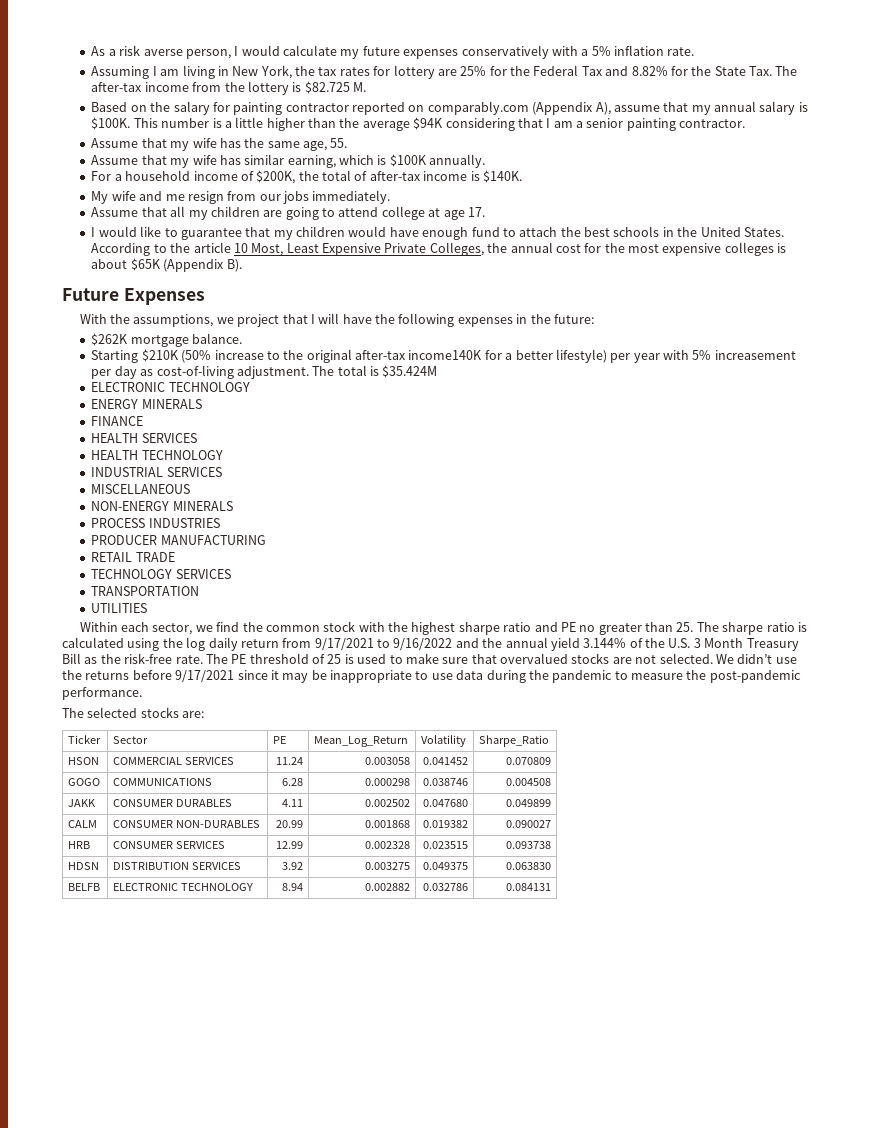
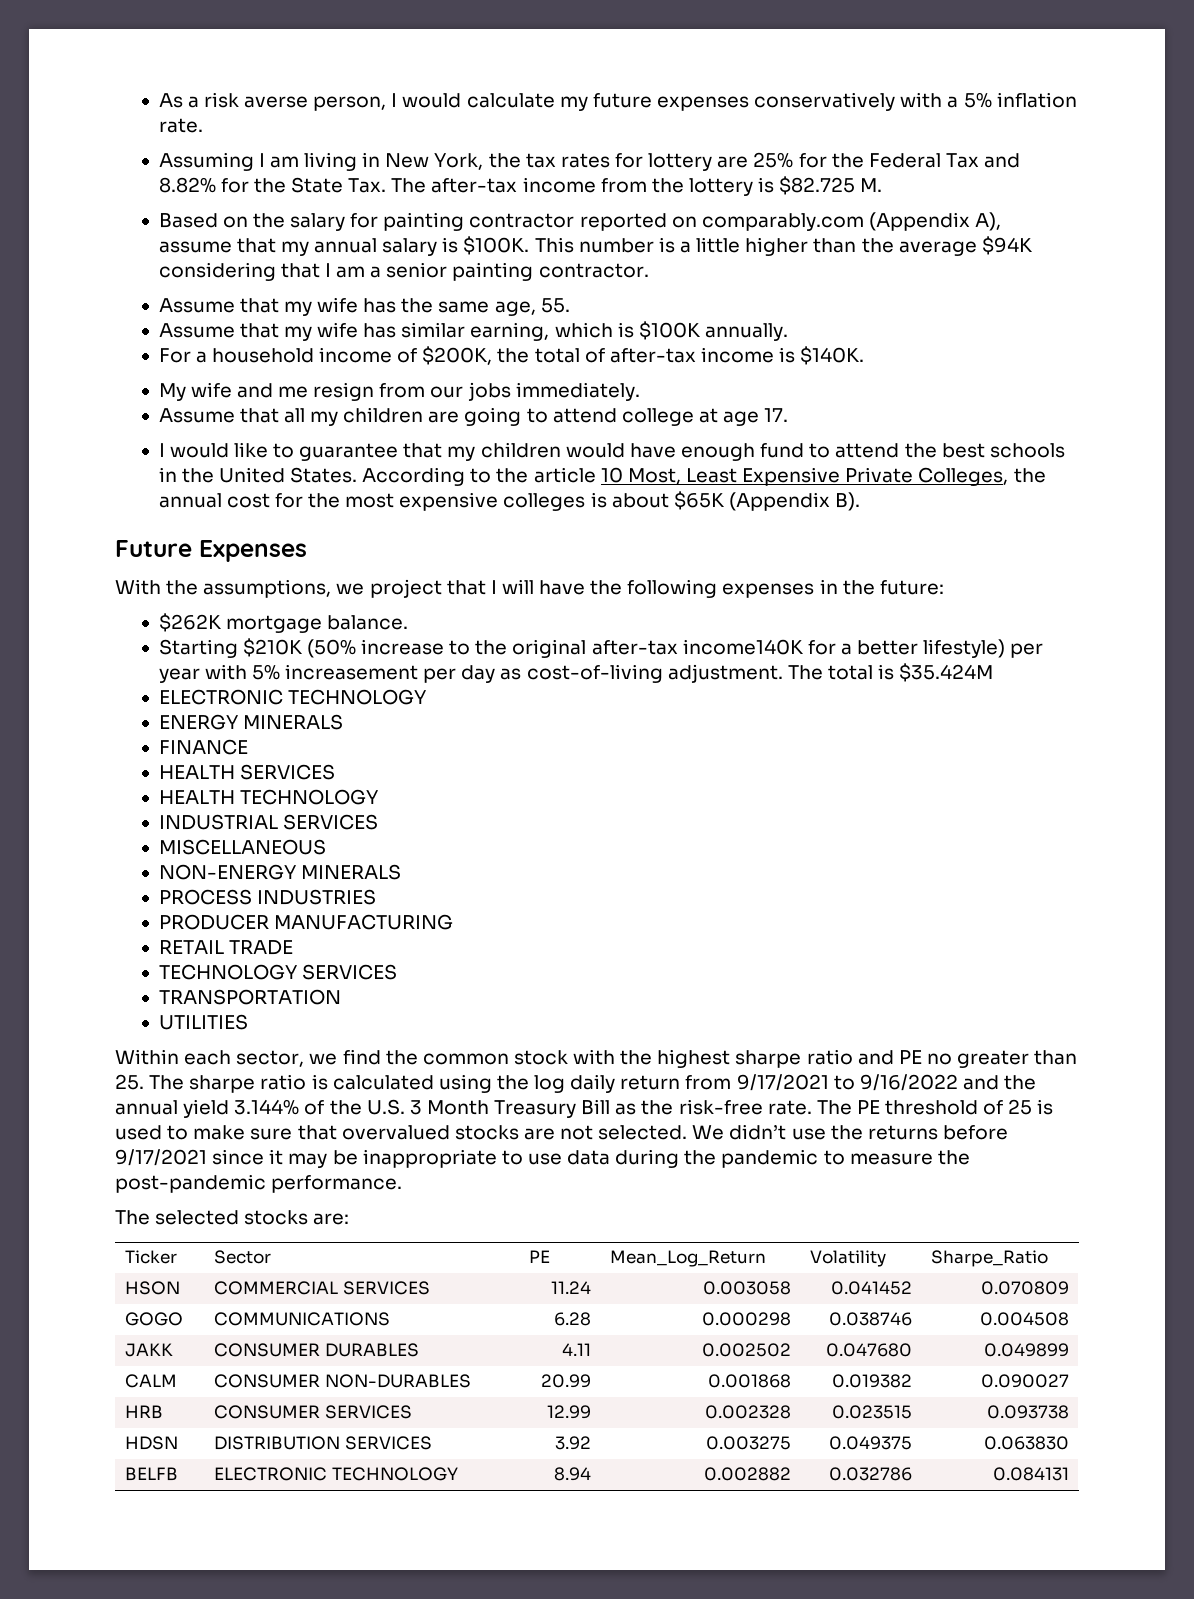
- I would like to guarantee that my children would have enough fund to attach the best schools in the United States.
+ I would like to guarantee that my children would have enough fund to attend the best schools in the United States.

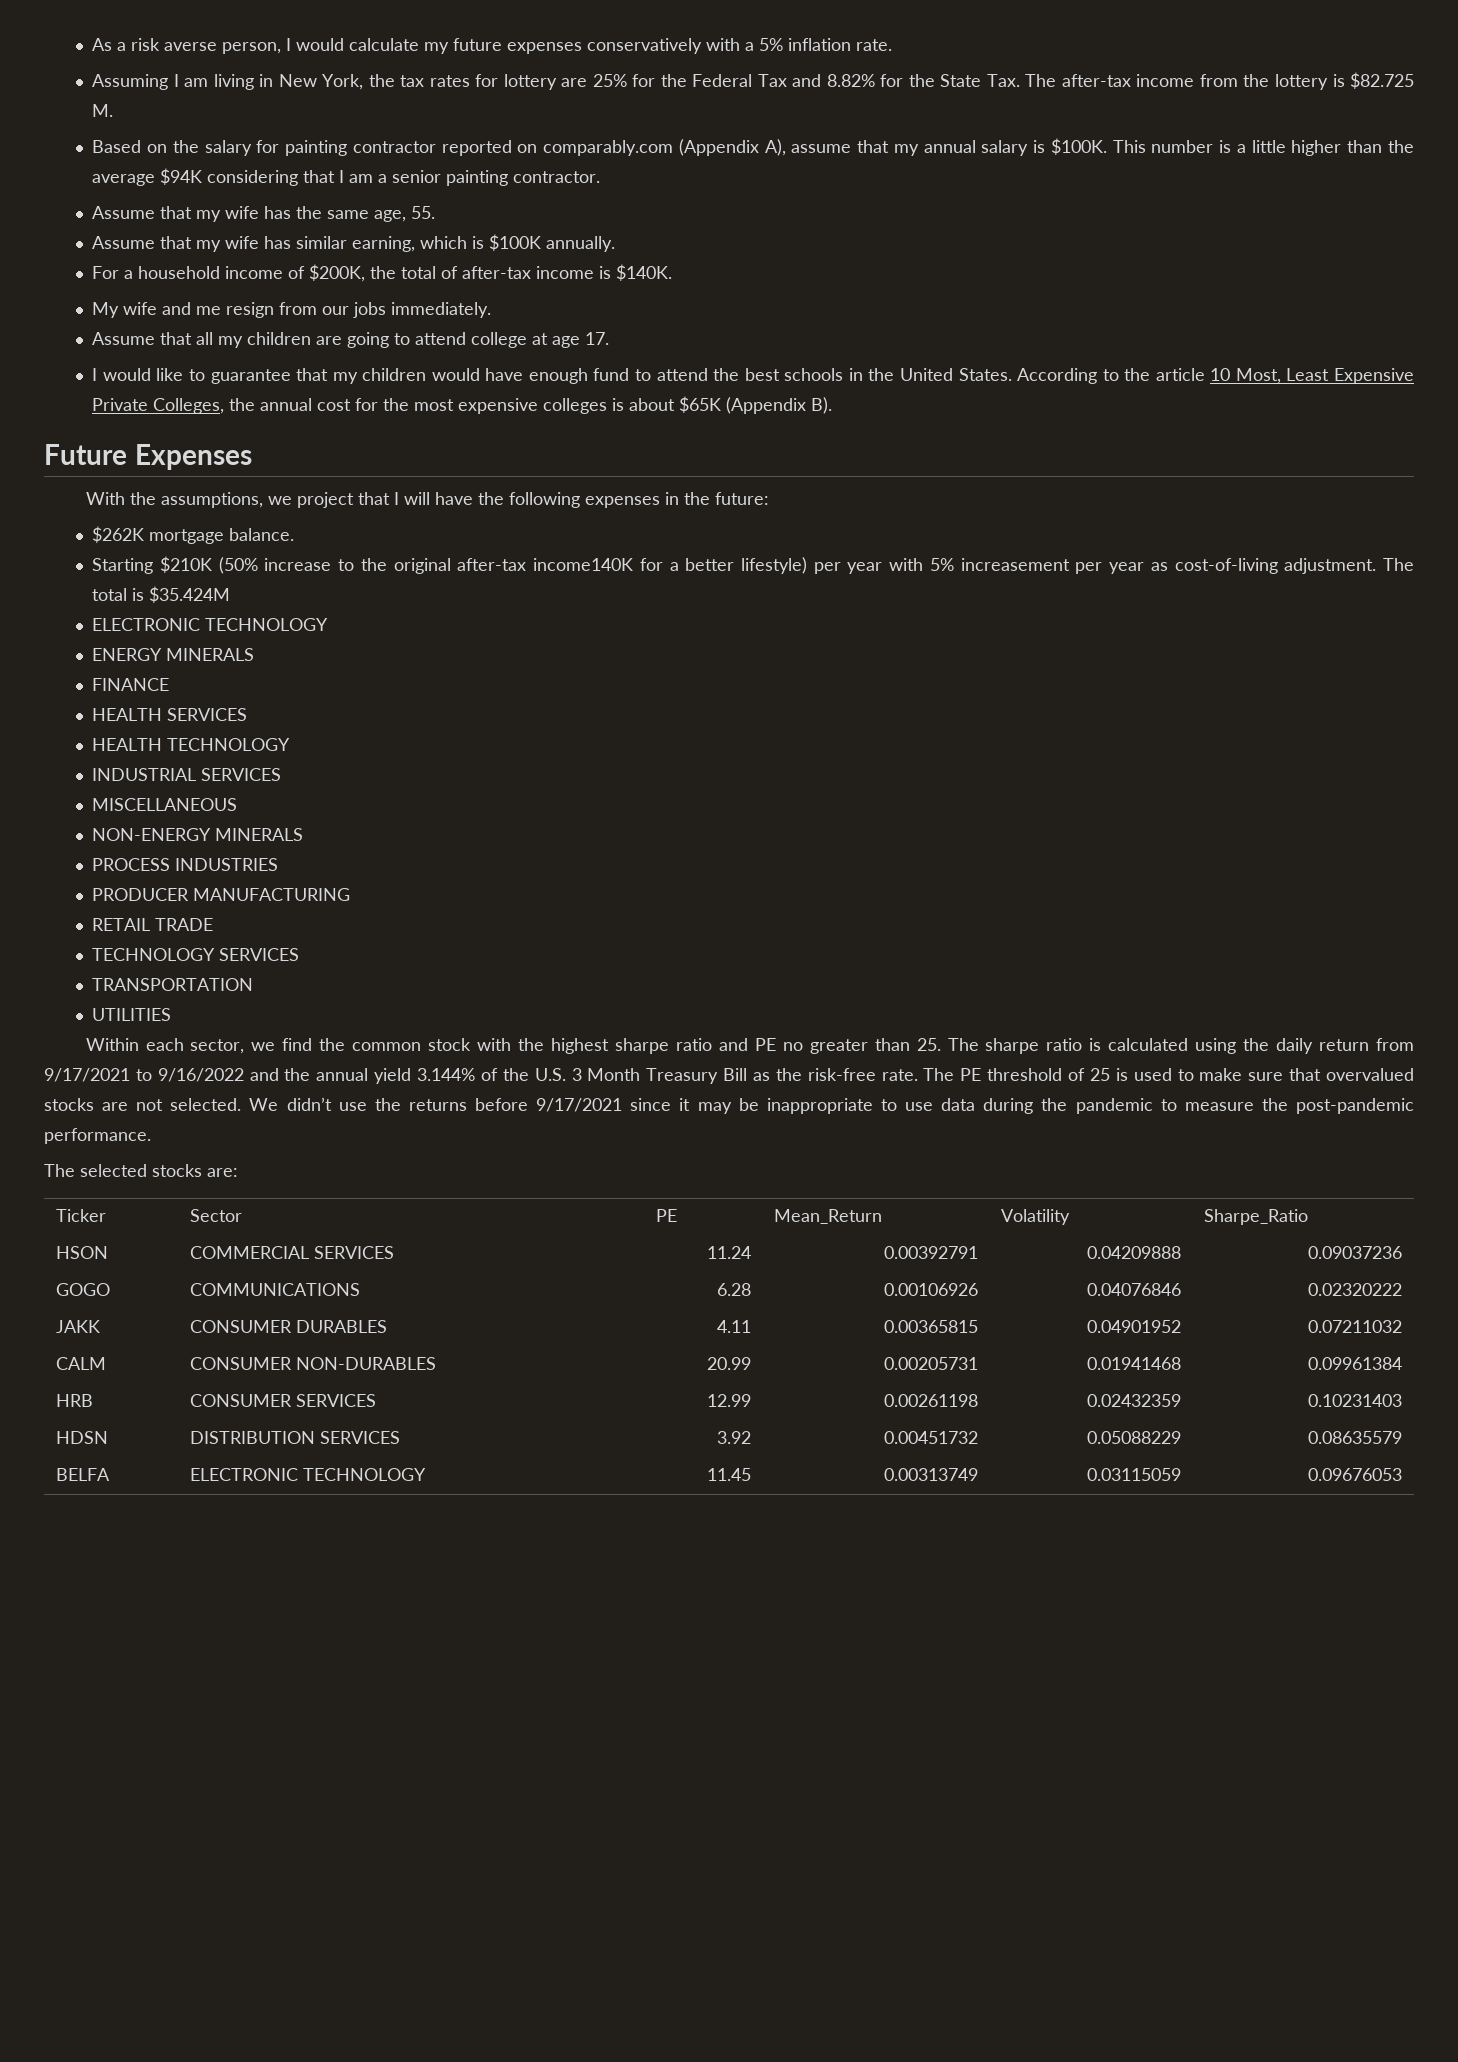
- Starting $210K (50% increase to the original after-tax income140K for a better lifestyle) per year with 5% increasement per day as cost-of-living adjustment.
+ Starting $210K (50% increase to the original after-tax income140K for a better lifestyle) per year with 5% increasement per year as cost-of-living adjustment.
- Within each sector, we find the common stock with the highest sharpe ratio and PE no greater than 25. The sharpe ratio is calculated using the log daily return from 9/17/2021 to 9/16/2022 and the annual yield 3.144% of the U.S. 3 Month Treasury Bill as the risk-free rate.
+ Within each sector, we find the common stock with the highest sharpe ratio and PE no greater than 25. The sharpe ratio is calculated using the daily return from 9/17/2021 to 9/16/2022 and the annual yield 3.144% of the U.S. 3 Month Treasury Bill as the risk-free rate.
- Ticker | Sector | PE | Mean_Log_Return | Volatility | Sharpe_Ratio
+ Ticker | Sector | PE | Mean_Return | Volatility | Sharpe_Ratio
- HSON | COMMERCIAL SERVICES | 11.24 | 0.003058 | 0.041452 | 0.070809
+ HSON | COMMERCIAL SERVICES | 11.24 | 0.00392791 | 0.04209888 | 0.09037236
- GOGO | COMMUNICATIONS | 6.28 | 0.000298 | 0.038746 | 0.004508
+ GOGO | COMMUNICATIONS | 6.28 | 0.00106926 | 0.04076846 | 0.02320222
- JAKK | CONSUMER DURABLES | 4.11 | 0.002502 | 0.047680 | 0.049899
+ JAKK | CONSUMER DURABLES | 4.11 | 0.00365815 | 0.04901952 | 0.07211032
- CALM | CONSUMER NON-DURABLES | 20.99 | 0.001868 | 0.019382 | 0.090027
+ CALM | CONSUMER NON-DURABLES | 20.99 | 0.00205731 | 0.01941468 | 0.09961384
- HRB | CONSUMER SERVICES | 12.99 | 0.002328 | 0.023515 | 0.093738
+ HRB | CONSUMER SERVICES | 12.99 | 0.00261198 | 0.02432359 | 0.10231403
- HDSN | DISTRIBUTION SERVICES | 3.92 | 0.003275 | 0.049375 | 0.063830
- BELFB | ELECTRONIC TECHNOLOGY | 8.94 | 0.002882 | 0.032786 | 0.084131
+ HDSN | DISTRIBUTION SERVICES | 3.92 | 0.00451732 | 0.05088229 | 0.08635579
+ BELFA | ELECTRONIC TECHNOLOGY | 11.45 | 0.00313749 | 0.03115059 | 0.09676053

